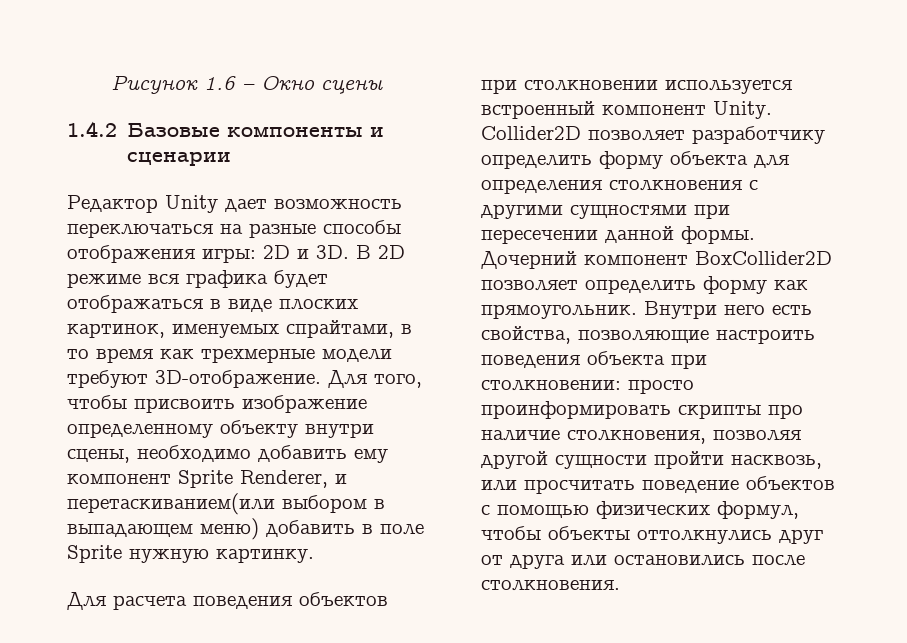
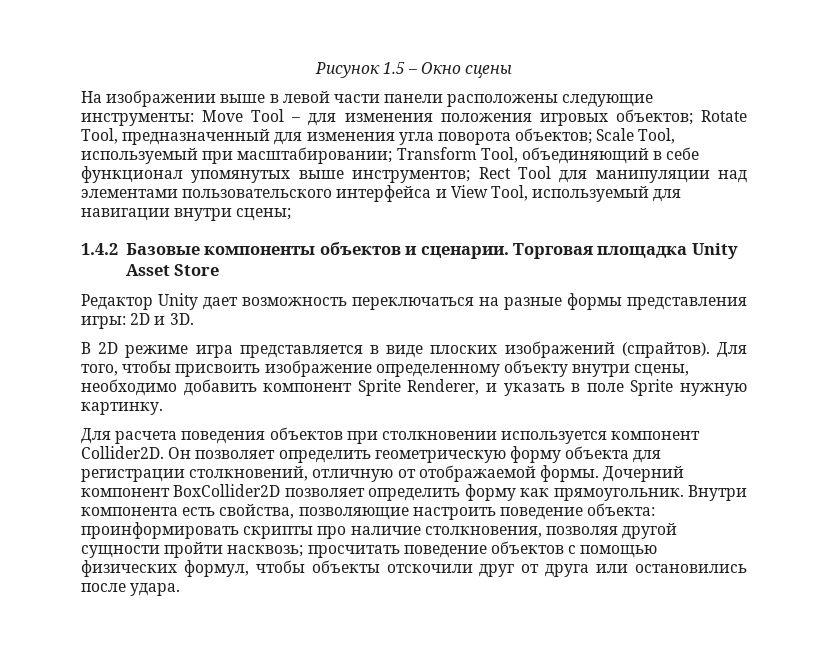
- Рисунок 1.6 – Окно сцены
+ Рисунок 1.5 – Окно сцены
- 1.4.2 Базовые компоненты и сценарии
+ На изображении выше в левой части панели расположены следующие инструменты: Move Tool – для изменения положения игровых объектов; Rotate Tool, предназначенный для изменения угла поворота объектов; Scale Tool, используемый при масштабировании; Transform Tool, объединяющий в себе функционал упомянутых выше инструментов; Rect Tool для манипуляции над элементами пользовательского интерфейса и View Tool, используемый для навигации внутри сцены;
+ 1.4.2 Базовые компоненты объектов и сценарии. Торговая площадка Unity Asset Store
- Редактор Unity дает возможность переключаться на разные способы отображения игры: 2D и 3D. В 2D режиме вся графика будет отображаться в виде плоских картинок, именуемых спрайтами, в то время как трехмерные модели требуют 3D-отображение.
+ Редактор Unity дает возможность переключаться на разные формы представления игры: 2D и 3D.
+ В 2D режиме игра представляется в виде плоских изображений (спрайтов).
- Для того, чтобы присвоить изображение определенному объекту внутри сцены, необходимо добавить ему компонент Sprite Renderer, и перетаскиванием(или выбором в выпадающем меню) добавить в поле Sprite нужную картинку.
+ Для того, чтобы присвоить изображение определенному объекту внутри сцены, необходимо добавить компонент Sprite Renderer, и указать в поле Sprite нужную картинку.
- Для расчета поведения объектов при столкновении используется встроенный компонент Unity. Collider2D позволяет разработчику определить форму объекта для определения столкновения с другими сущностями при пересечении данной формы.
+ Для расчета поведения объектов при столкновении используется компонент Collider2D. Он позволяет определить геометрическую форму объекта для регистрации столкновений, отличную от отображаемой формы.
- Внутри него есть свойства, позволяющие настроить поведения объекта при столкновении: просто проинформировать скрипты про наличие столкновения, позволяя другой сущности пройти насквозь, или просчитать поведение объектов с помощью физических формул, чтобы объекты оттолкнулись друг от друга или остановились после столкновения.
+ Внутри компонента есть свойства, позволяющие настроить поведение объекта: проинформировать скрипты про наличие столкновения, позволяя другой сущности пройти насквозь; просчитать поведение объектов с помощью физических формул, чтобы объекты отскочили друг от друга или остановились после удара.

